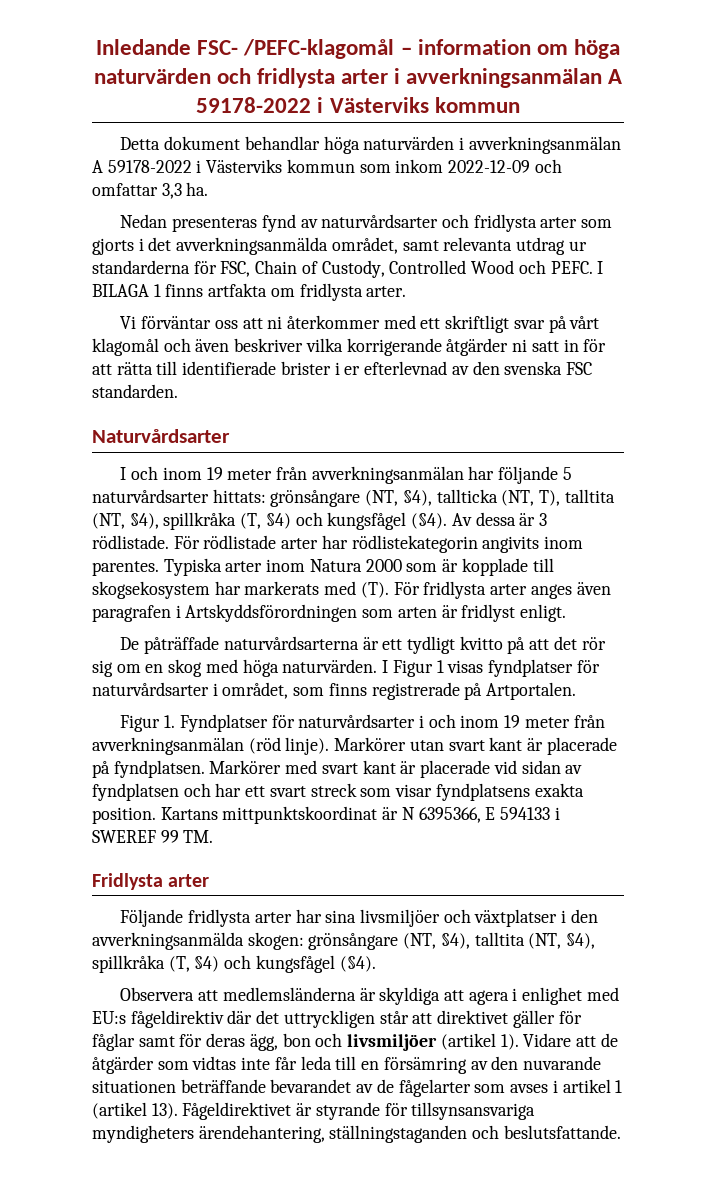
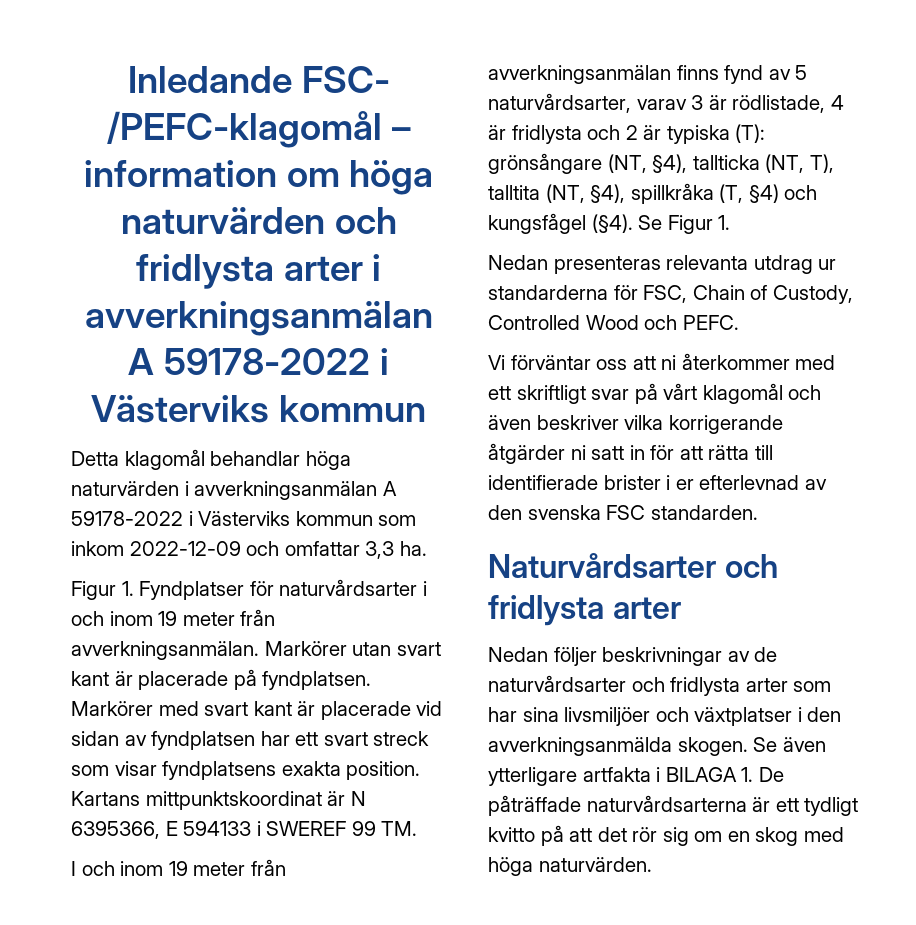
- Detta dokument behandlar höga naturvärden i avverkningsanmälan A 59178-2022 i Västerviks kommun som inkom 2022-12-09 och omfattar 3,3 ha.
+ Detta klagomål behandlar höga naturvärden i avverkningsanmälan A 59178-2022 i Västerviks kommun som inkom 2022-12-09 och omfattar 3,3 ha.
- Nedan presenteras fynd av naturvårdsarter och fridlysta arter som gjorts i det avverkningsanmälda området, samt relevanta utdrag ur standarderna för FSC, Chain of Custody, Controlled Wood och PEFC. I BILAGA 1 finns artfakta om fridlysta arter.
+ Figur 1. Fyndplatser för naturvårdsarter i och inom 19 meter från avverkningsanmälan. Markörer utan svart kant är placerade på fyndplatsen. Markörer med svart kant är placerade vid sidan av fyndplatsen har ett svart streck som visar fyndplatsens exakta position. Kartans mittpunktskoordinat är N 6395366, E 594133 i SWEREF 99 TM.
+ I och inom 19 meter från avverkningsanmälan finns fynd av 5 naturvårdsarter, varav 3 är rödlistade, 4 är fridlysta och 2 är typiska (T): grönsångare (NT, §4), tallticka (NT, T), talltita (NT, §4), spillkråka (T, §4) och kungsfågel (§4). Se Figur 1.
+ Nedan presenteras relevanta utdrag ur standarderna för FSC, Chain of Custody, Controlled Wood och PEFC.
- Naturvårdsarter
- I och inom 19 meter från avverkningsanmälan har följande 5 naturvårdsarter hittats: grönsångare (NT, §4), tallticka (NT, T), talltita (NT, §4), spillkråka (T, §4) och kungsfågel (§4). Av dessa är 3 rödlistade. För rödlistade arter har rödlistekategorin angivits inom parentes. Typiska arter inom Natura 2000 som är kopplade till skogsekosystem har markerats med (T). För fridlysta arter anges även paragrafen i Artskyddsförordningen som arten är fridlyst enligt.
- De påträffade naturvårdsarterna är ett tydligt kvitto på att det rör sig om en skog med höga naturvärden. I Figur 1 visas fyndplatser för naturvårdsarter i området, som finns registrerade på Artportalen.
- Figur 1. Fyndplatser för naturvårdsarter i och inom 19 meter från avverkningsanmälan (röd linje). Markörer utan svart kant är placerade på fyndplatsen. Markörer med svart kant är placerade vid sidan av fyndplatsen och har ett svart streck som visar fyndplatsens exakta position. Kartans mittpunktskoordinat är N 6395366, E 594133 i SWEREF 99 TM.
- Fridlysta arter
- Följande fridlysta arter har sina livsmiljöer och växtplatser i den avverkningsanmälda skogen: grönsångare (NT, §4), talltita (NT, §4), spillkråka (T, §4) och kungsfågel (§4).
- Observera att medlemsländerna är skyldiga att agera i enlighet med EU:s fågeldirektiv där det uttryckligen står att direktivet gäller för fåglar samt för deras ägg, bon och livsmiljöer (artikel 1). Vidare att de åtgärder som vidtas inte får leda till en försämring av den nuvarande situationen beträffande bevarandet av de fågelarter som avses i artikel 1 (artikel 13). Fågeldirektivet är styrande för tillsynsansvariga myndigheters ärendehantering, ställningstaganden och beslutsfattande.
+ Naturvårdsarter och fridlysta arter
+ Nedan följer beskrivningar av de naturvårdsarter och fridlysta arter som har sina livsmiljöer och växtplatser i den avverkningsanmälda skogen. Se även ytterligare artfakta i BILAGA 1. De påträffade naturvårdsarterna är ett tydligt kvitto på att det rör sig om en skog med höga naturvärden.

